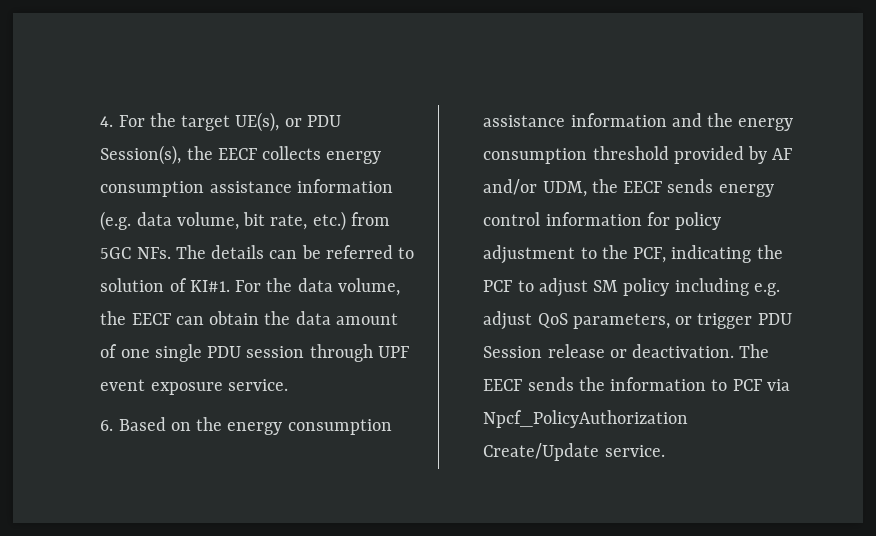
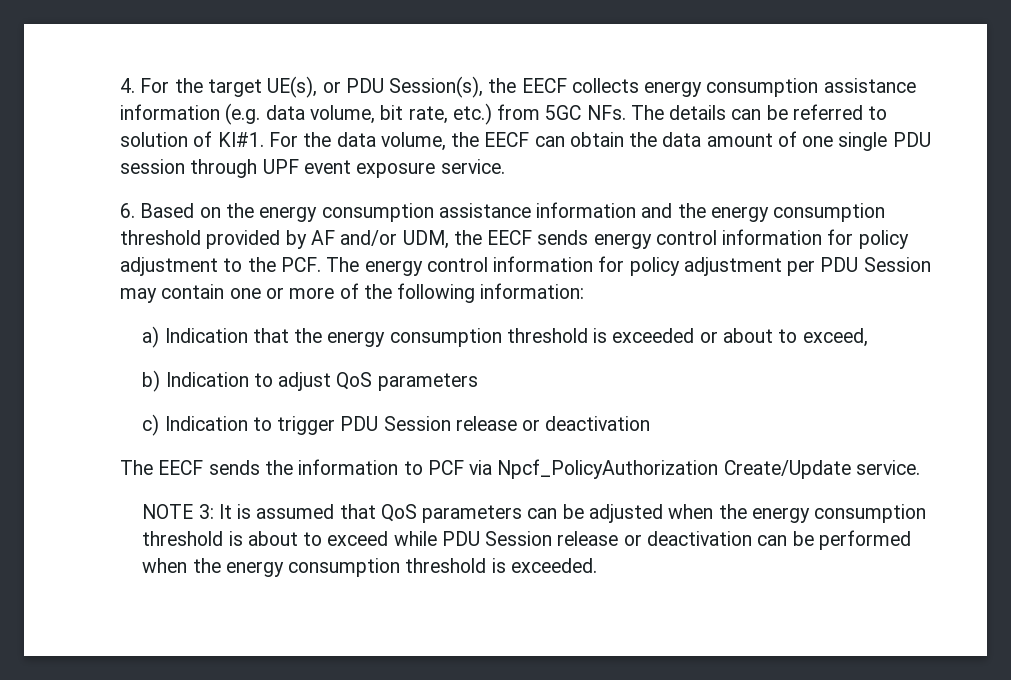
- 6. Based on the energy consumption assistance information and the energy consumption threshold provided by AF and/or UDM, the EECF sends energy control information for policy adjustment to the PCF, indicating the PCF to adjust SM policy including e.g. adjust QoS parameters, or trigger PDU Session release or deactivation. The EECF sends the information to PCF via Npcf_PolicyAuthorization Create/Update service.
+ 6. Based on the energy consumption assistance information and the energy consumption threshold provided by AF and/or UDM, the EECF sends energy control information for policy adjustment to the PCF. The energy control information for policy adjustment per PDU Session may contain one or more of the following information:
+ a) Indication that the energy consumption threshold is exceeded or about to exceed,
+ b) Indication to adjust QoS parameters
+ c) Indication to trigger PDU Session release or deactivation
+ The EECF sends the information to PCF via Npcf_PolicyAuthorization Create/Update service.
+ NOTE 3: It is assumed that QoS parameters can be adjusted when the energy consumption threshold is about to exceed while PDU Session release or deactivation can be performed when the energy consumption threshold is exceeded.

